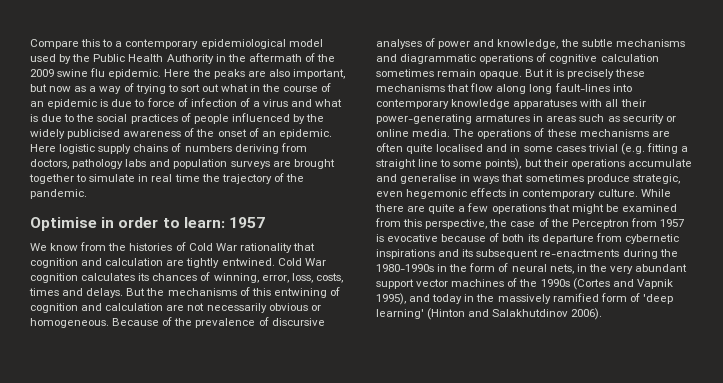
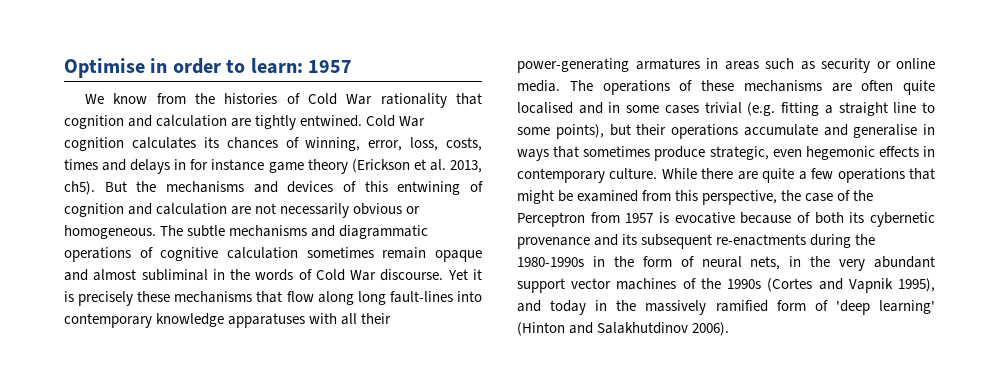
- Compare this to a contemporary epidemiological model used by the Public Health Authority in the aftermath of the 2009 swine flu epidemic. Here the peaks are also important, but now as a way of trying to sort out what in the course of an epidemic is due to force of infection of a virus and what is due to the social practices of people influenced by the widely publicised awareness of the onset of an epidemic. Here logistic supply chains of numbers deriving from doctors, pathology labs and population surveys are brought together to simulate in real time the trajectory of the pandemic.
- Cold War cognition calculates its chances of winning, error, loss, costs, times and delays.
+ Cold War cognition calculates its chances of winning, error, loss, costs, times and delays in for instance game theory (Erickson et al. 2013, ch5).
- But the mechanisms of this entwining of cognition and calculation are not necessarily obvious or homogeneous.
+ But the mechanisms and devices of this entwining of cognition and calculation are not necessarily obvious or homogeneous.
- Because of the prevalence of discursive analyses of power and knowledge, the subtle mechanisms and diagrammatic operations of cognitive calculation sometimes remain opaque. But it is precisely these mechanisms that flow along long fault-lines into contemporary knowledge apparatuses with all their power-generating armatures in areas such as security or online media.
+ The subtle mechanisms and diagrammatic operations of cognitive calculation sometimes remain opaque and almost subliminal in the words of Cold War discourse. Yet it is precisely these mechanisms that flow along long fault-lines into contemporary knowledge apparatuses with all their power-generating armatures in areas such as security or online media.
- While there are quite a few operations that might be examined from this perspective, the case of the Perceptron from 1957 is evocative because of both its departure from cybernetic inspirations and its subsequent re-enactments during the 1980-1990s in the form of neural nets, in the very abundant support vector machines of the 1990s (Cortes and Vapnik 1995), and today in the massively ramified form of 'deep learning' (Hinton and Salakhutdinov 2006).
+ While there are quite a few operations that might be examined from this perspective, the case of the Perceptron from 1957 is evocative because of both its cybernetic provenance and its subsequent re-enactments during the 1980-1990s in the form of neural nets, in the very abundant support vector machines of the 1990s (Cortes and Vapnik 1995), and today in the massively ramified form of 'deep learning' (Hinton and Salakhutdinov 2006).

